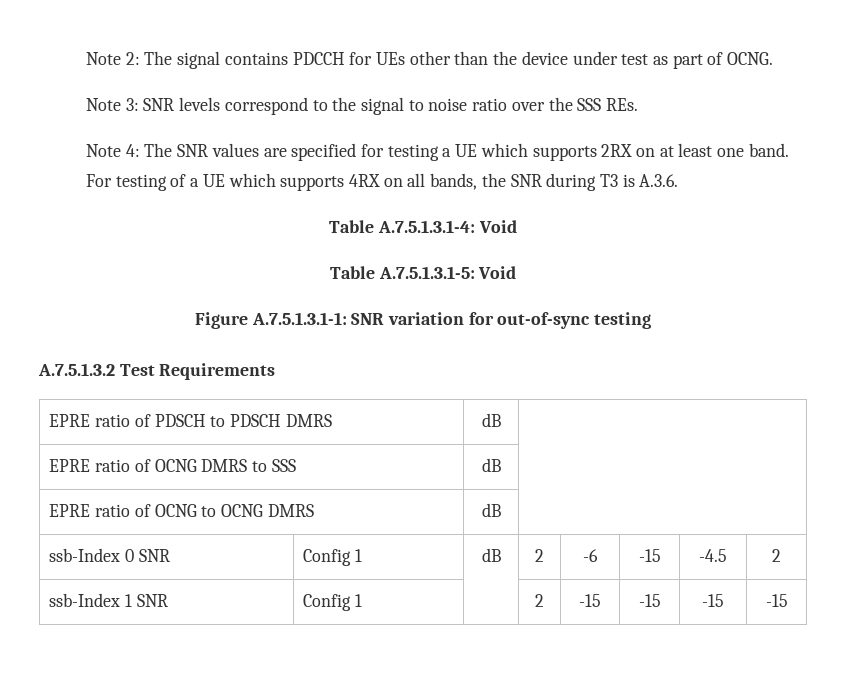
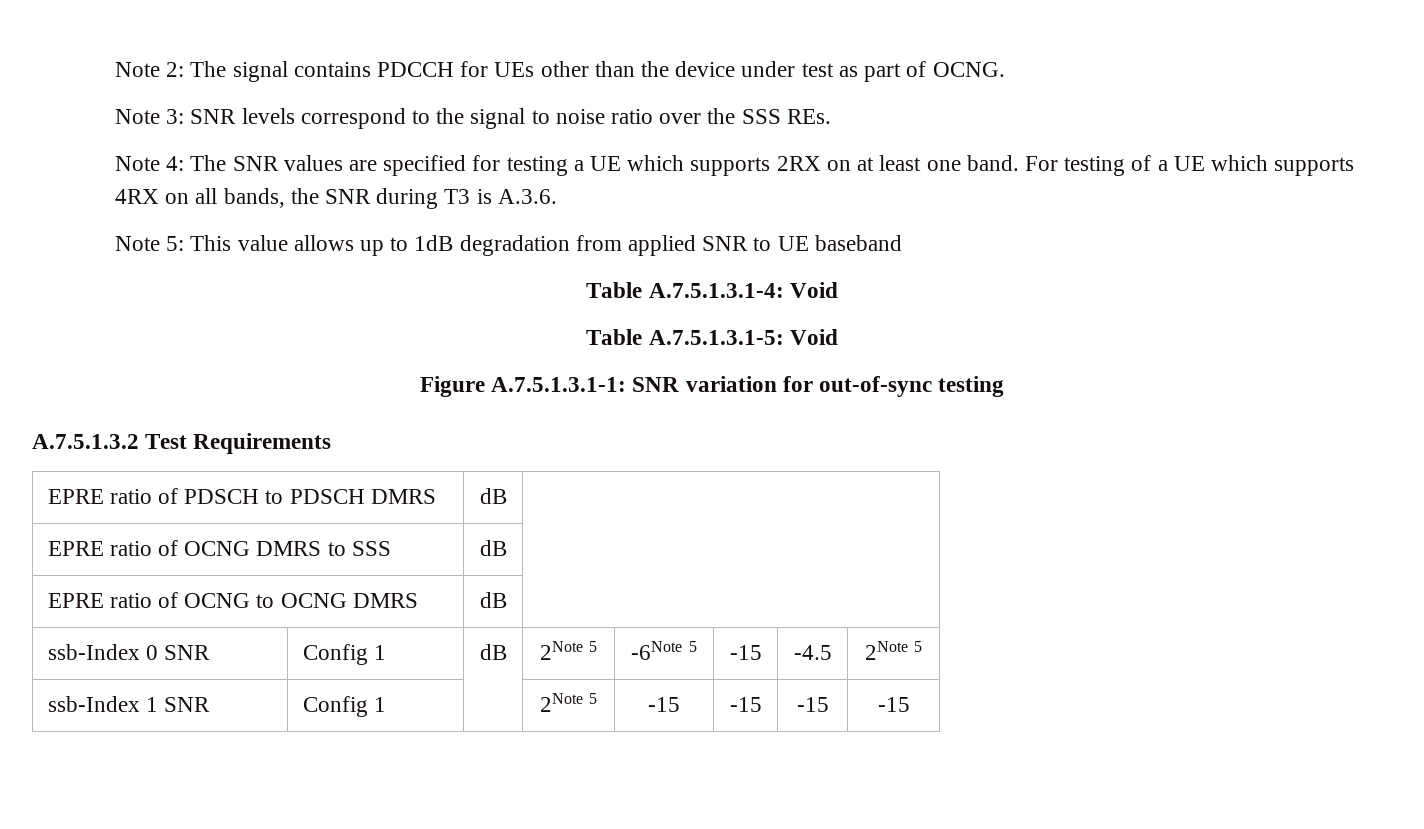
+ Note 5: This value allows up to 1dB degradation from applied SNR to UE baseband
- ssb-Index 0 SNR | Config 1 | dB | 2 | -6 | -15 | -4.5 | 2
+ ssb-Index 0 SNR | Config 1 | dB | 2Note 5 | -6Note 5 | -15 | -4.5 | 2Note 5
- ssb-Index 1 SNR | Config 1 | | 2 | -15 | -15 | -15 | -15
+ ssb-Index 1 SNR | Config 1 | | 2Note 5 | -15 | -15 | -15 | -15

